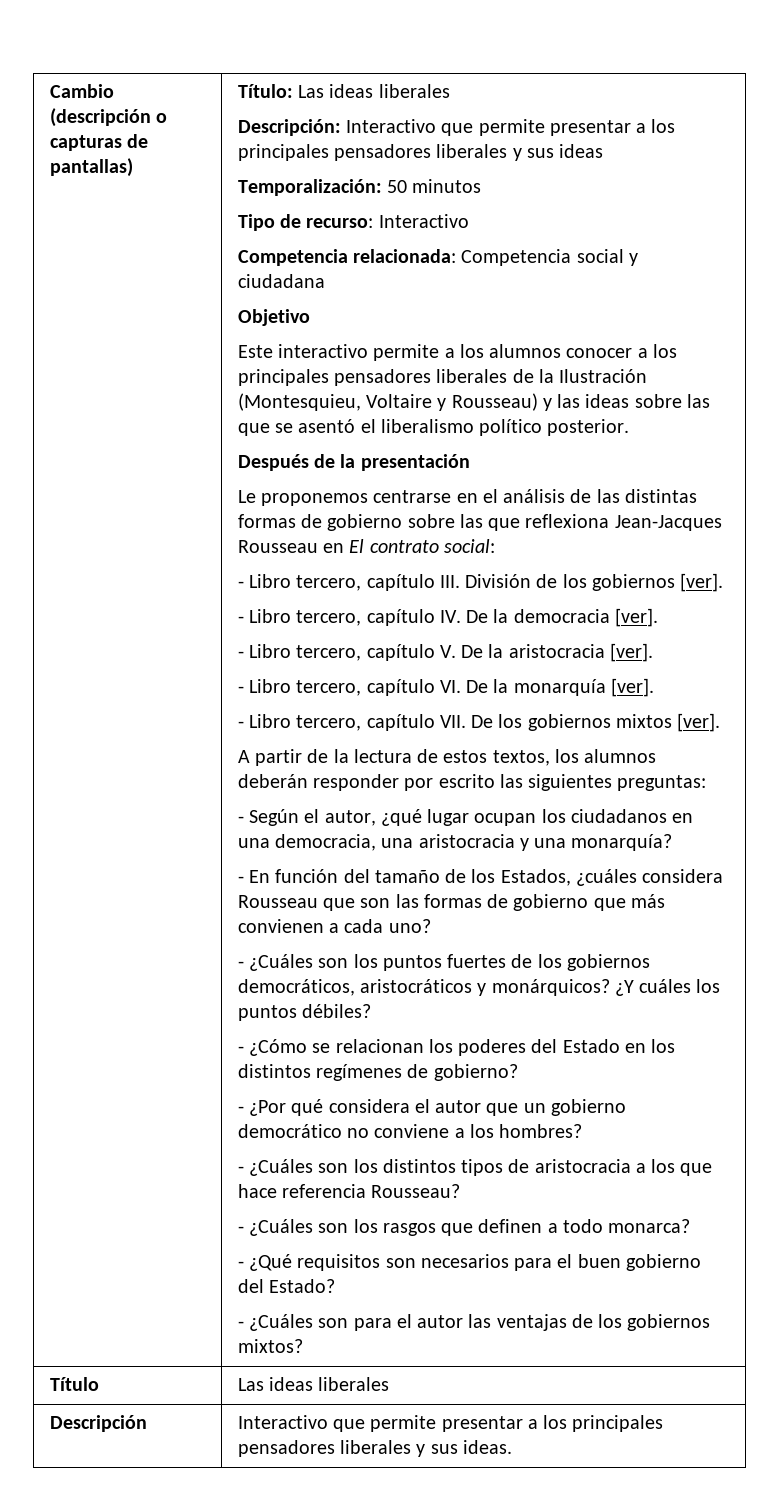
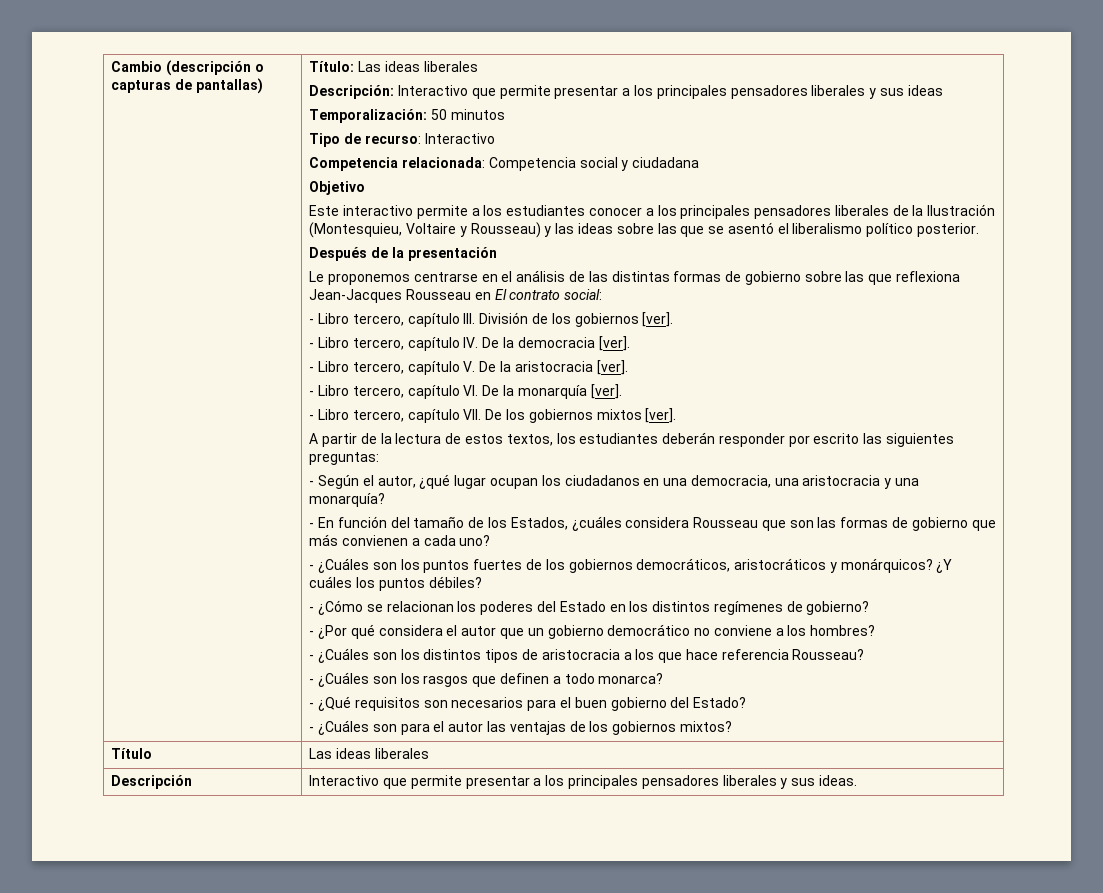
- Este interactivo permite a los alumnos conocer a los principales pensadores liberales de la Ilustración (Montesquieu, Voltaire y Rousseau) y las ideas sobre las que se asentó el liberalismo político posterior.
+ Este interactivo permite a los estudiantes conocer a los principales pensadores liberales de la Ilustración (Montesquieu, Voltaire y Rousseau) y las ideas sobre las que se asentó el liberalismo político posterior.
- A partir de la lectura de estos textos, los alumnos deberán responder por escrito las siguientes preguntas:
+ A partir de la lectura de estos textos, los estudiantes deberán responder por escrito las siguientes preguntas:

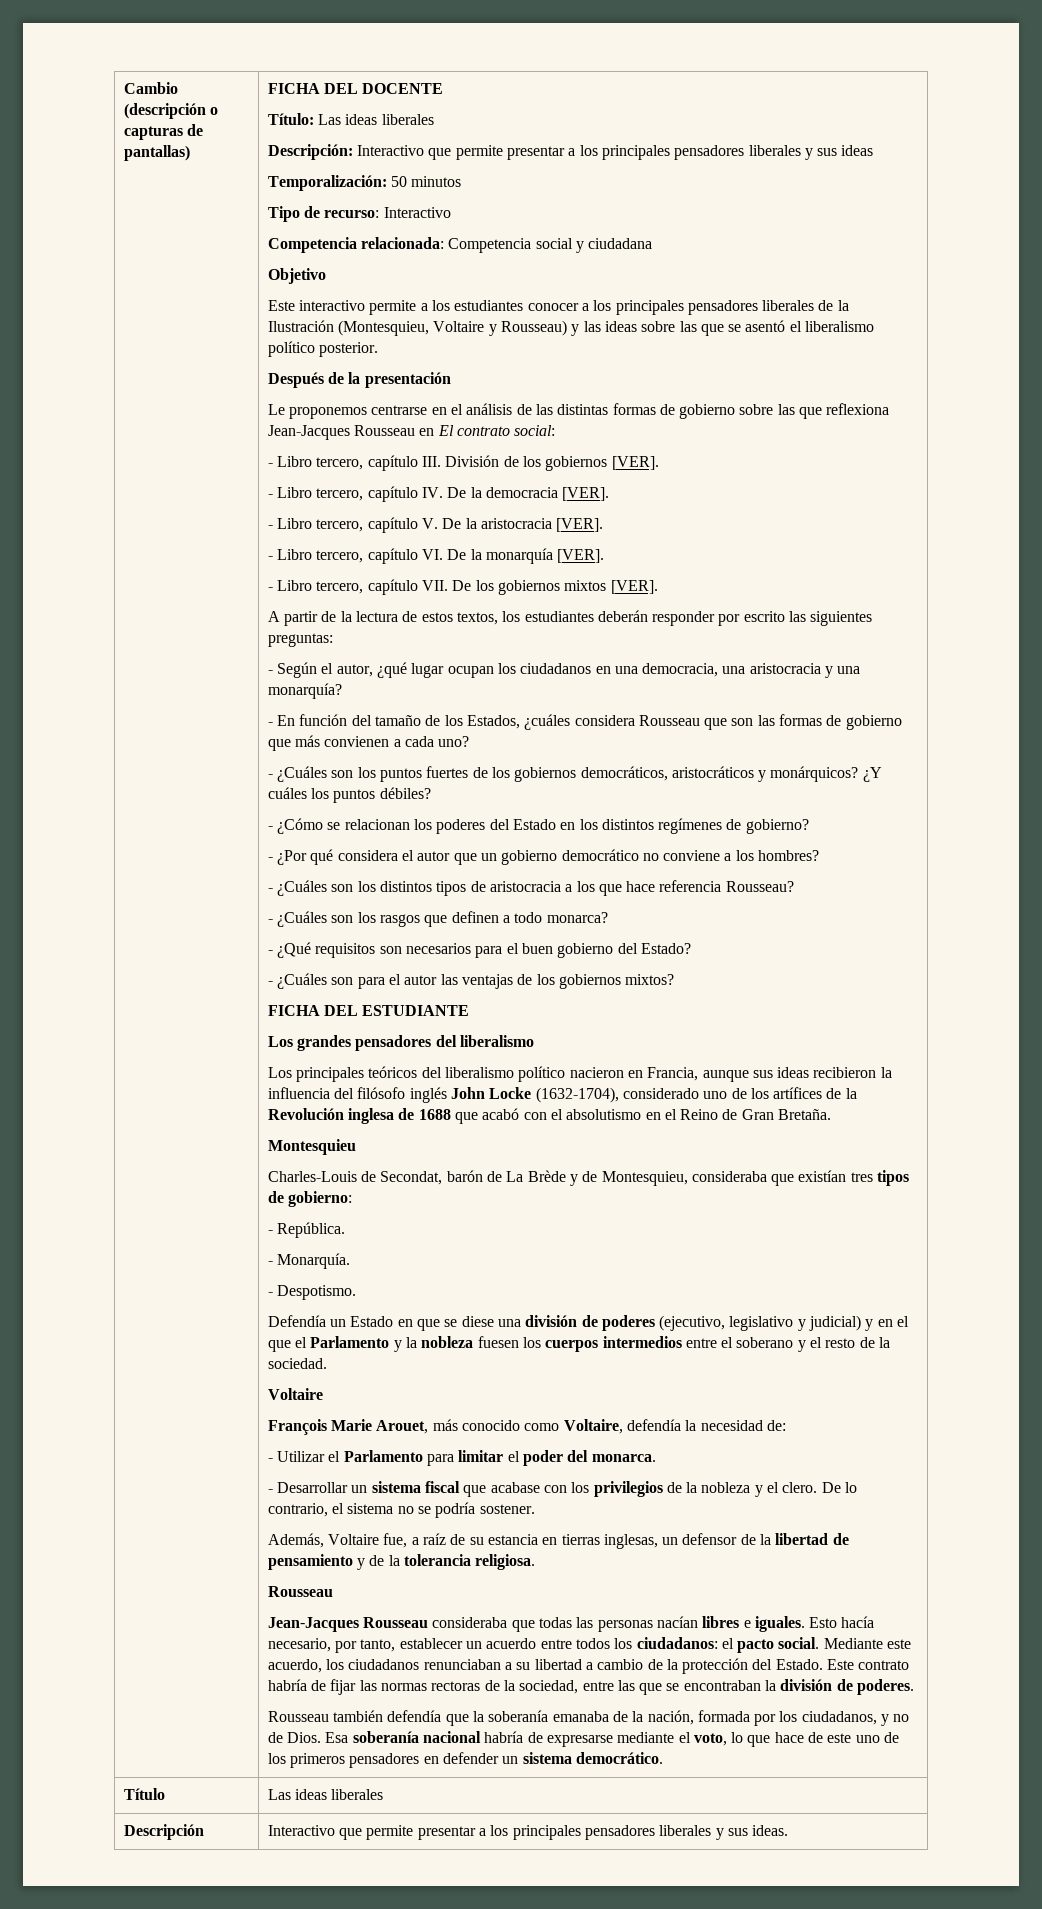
+ FICHA DEL DOCENTE
- - Libro tercero, capítulo III. División de los gobiernos [ver].
+ - Libro tercero, capítulo III. División de los gobiernos [VER].
- - Libro tercero, capítulo IV. De la democracia [ver].
+ - Libro tercero, capítulo IV. De la democracia [VER].
- - Libro tercero, capítulo V. De la aristocracia [ver].
+ - Libro tercero, capítulo V. De la aristocracia [VER].
- - Libro tercero, capítulo VI. De la monarquía [ver].
+ - Libro tercero, capítulo VI. De la monarquía [VER].
- - Libro tercero, capítulo VII. De los gobiernos mixtos [ver].
+ - Libro tercero, capítulo VII. De los gobiernos mixtos [VER].
+ FICHA DEL ESTUDIANTE
+ Los grandes pensadores del liberalismo
+ Los principales teóricos del liberalismo político nacieron en Francia, aunque sus ideas recibieron la influencia del filósofo inglés John Locke (1632-1704), considerado uno de los artífices de la Revolución inglesa de 1688 que acabó con el absolutismo en el Reino de Gran Bretaña.
+ Montesquieu
+ Charles-Louis de Secondat, barón de La Brède y de Montesquieu, consideraba que existían tres tipos de gobierno:
+ - República.
+ - Monarquía.
+ - Despotismo.
+ Defendía un Estado en que se diese una división de poderes (ejecutivo, legislativo y judicial) y en el que el Parlamento y la nobleza fuesen los cuerpos intermedios entre el soberano y el resto de la sociedad.
+ Voltaire
+ François Marie Arouet, más conocido como Voltaire, defendía la necesidad de:
+ - Utilizar el Parlamento para limitar el poder del monarca.
+ - Desarrollar un sistema fiscal que acabase con los privilegios de la nobleza y el clero. De lo contrario, el sistema no se podría sostener.
+ Además, Voltaire fue, a raíz de su estancia en tierras inglesas, un defensor de la libertad de pensamiento y de la tolerancia religiosa.
+ Rousseau
+ Jean-Jacques Rousseau consideraba que todas las personas nacían libres e iguales. Esto hacía necesario, por tanto, establecer un acuerdo entre todos los ciudadanos: el pacto social. Mediante este acuerdo, los ciudadanos renunciaban a su libertad a cambio de la protección del Estado. Este contrato habría de fijar las normas rectoras de la sociedad, entre las que se encontraban la división de poderes.
+ Rousseau también defendía que la soberanía emanaba de la nación, formada por los ciudadanos, y no de Dios. Esa soberanía nacional habría de expresarse mediante el voto, lo que hace de este uno de los primeros pensadores en defender un sistema democrático.

